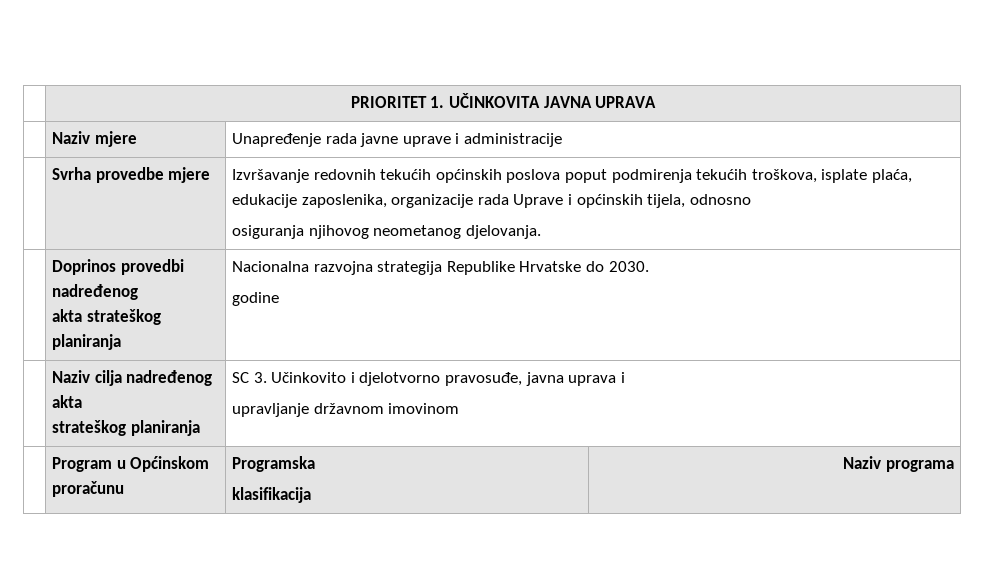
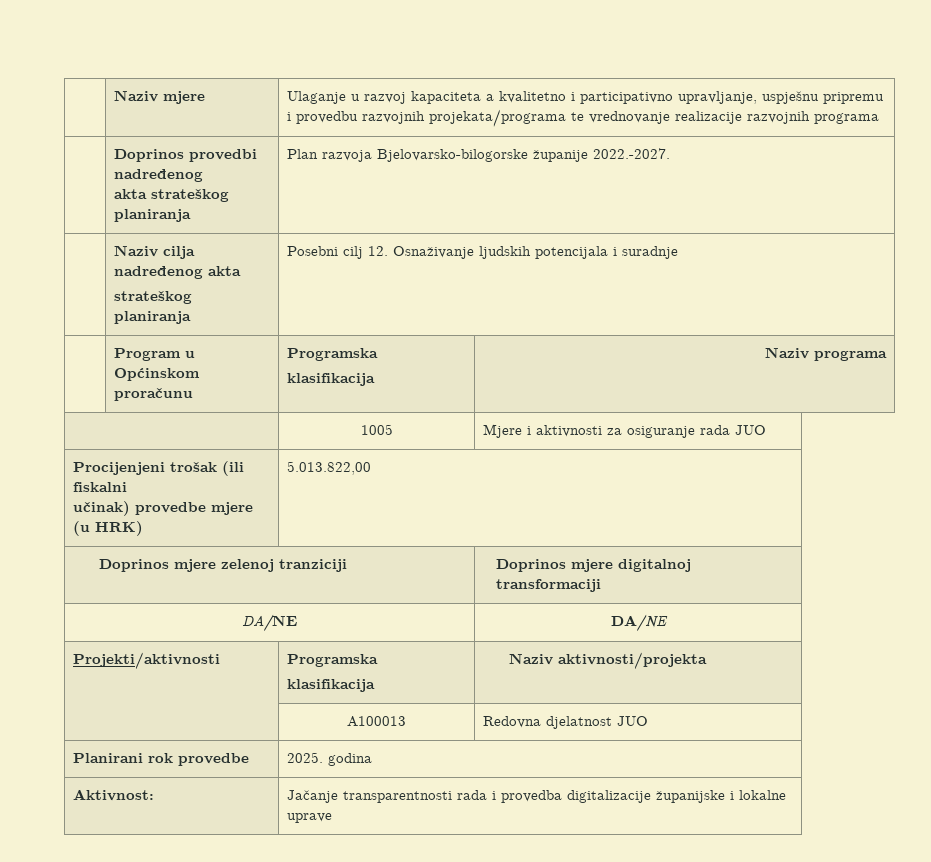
- | PRIORITET 1. UČINKOVITA JAVNA UPRAVA
- | Naziv mjere | Unapređenje rada javne uprave i administracije
- | Svrha provedbe mjere | Izvršavanje redovnih tekućih općinskih poslova poput podmirenja tekućih troškova, isplate plaća, edukacije zaposlenika, organizacije rada Uprave i općinskih tijela, odnosno
- osiguranja njihovog neometanog djelovanja.
+ | Naziv mjere | Ulaganje u razvoj kapaciteta a kvalitetno i participativno upravljanje, uspješnu pripremu i provedbu razvojnih projekata/programa te vrednovanje realizacije razvojnih programa
  | Doprinos provedbi nadređenog
- akta strateškog planiranja | Nacionalna razvojna strategija Republike Hrvatske do 2030.
- godine
+ akta strateškog planiranja | Plan razvoja Bjelovarsko-bilogorske županije 2022.-2027.
  | Naziv cilja nadređenog akta
- strateškog planiranja | SC 3. Učinkovito i djelotvorno pravosuđe, javna uprava i
- upravljanje državnom imovinom
+ strateškog planiranja | Posebni cilj 12. Osnaživanje ljudskih potencijala i suradnje
+ | 1005 | Mjere i aktivnosti za osiguranje rada JUO
+ Procijenjeni trošak (ili fiskalni
+ učinak) provedbe mjere (u HRK) | 5.013.822,00
+ Doprinos mjere zelenoj tranziciji | Doprinos mjere digitalnoj transformaciji
+ DA/NE | DA/NE
+ Projekti/aktivnosti | Programska
+ klasifikacija | Naziv aktivnosti/projekta
+ | A100013 | Redovna djelatnost JUO
+ Planirani rok provedbe | 2025. godina
+ Aktivnost: | Jačanje transparentnosti rada i provedba digitalizacije županijske i lokalne uprave

